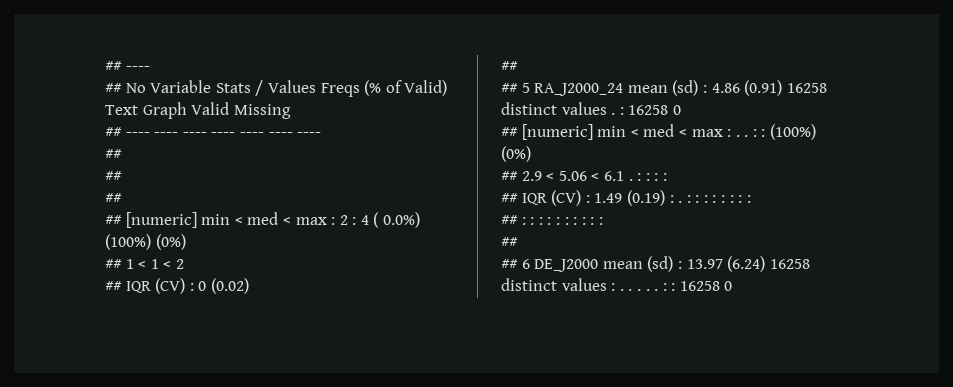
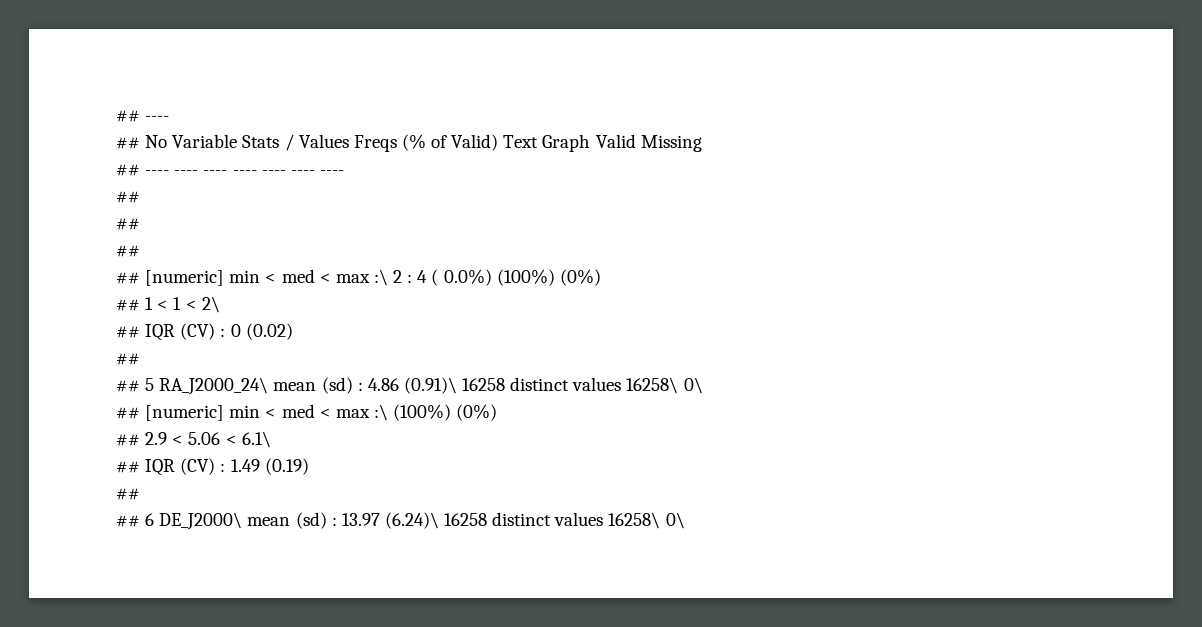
- ## [numeric] min < med < max : 2 : 4 ( 0.0%) (100%) (0%)
+ ## [numeric] min < med < max :\ 2 : 4 ( 0.0%) (100%) (0%)
- ## 1 < 1 < 2
+ ## 1 < 1 < 2\
- ## 5 RA_J2000_24 mean (sd) : 4.86 (0.91) 16258 distinct values . : 16258 0
- ## [numeric] min < med < max : . . : : (100%) (0%)
+ ## 5 RA_J2000_24\ mean (sd) : 4.86 (0.91)\ 16258 distinct values 16258\ 0\
+ ## [numeric] min < med < max :\ (100%) (0%)
- ## 2.9 < 5.06 < 6.1 . : : : :
+ ## 2.9 < 5.06 < 6.1\
- ## IQR (CV) : 1.49 (0.19) : . : : : : : : : :
- ## : : : : : : : : : :
+ ## IQR (CV) : 1.49 (0.19)
- ## 6 DE_J2000 mean (sd) : 13.97 (6.24) 16258 distinct values : . . . . . : : 16258 0
+ ## 6 DE_J2000\ mean (sd) : 13.97 (6.24)\ 16258 distinct values 16258\ 0\

